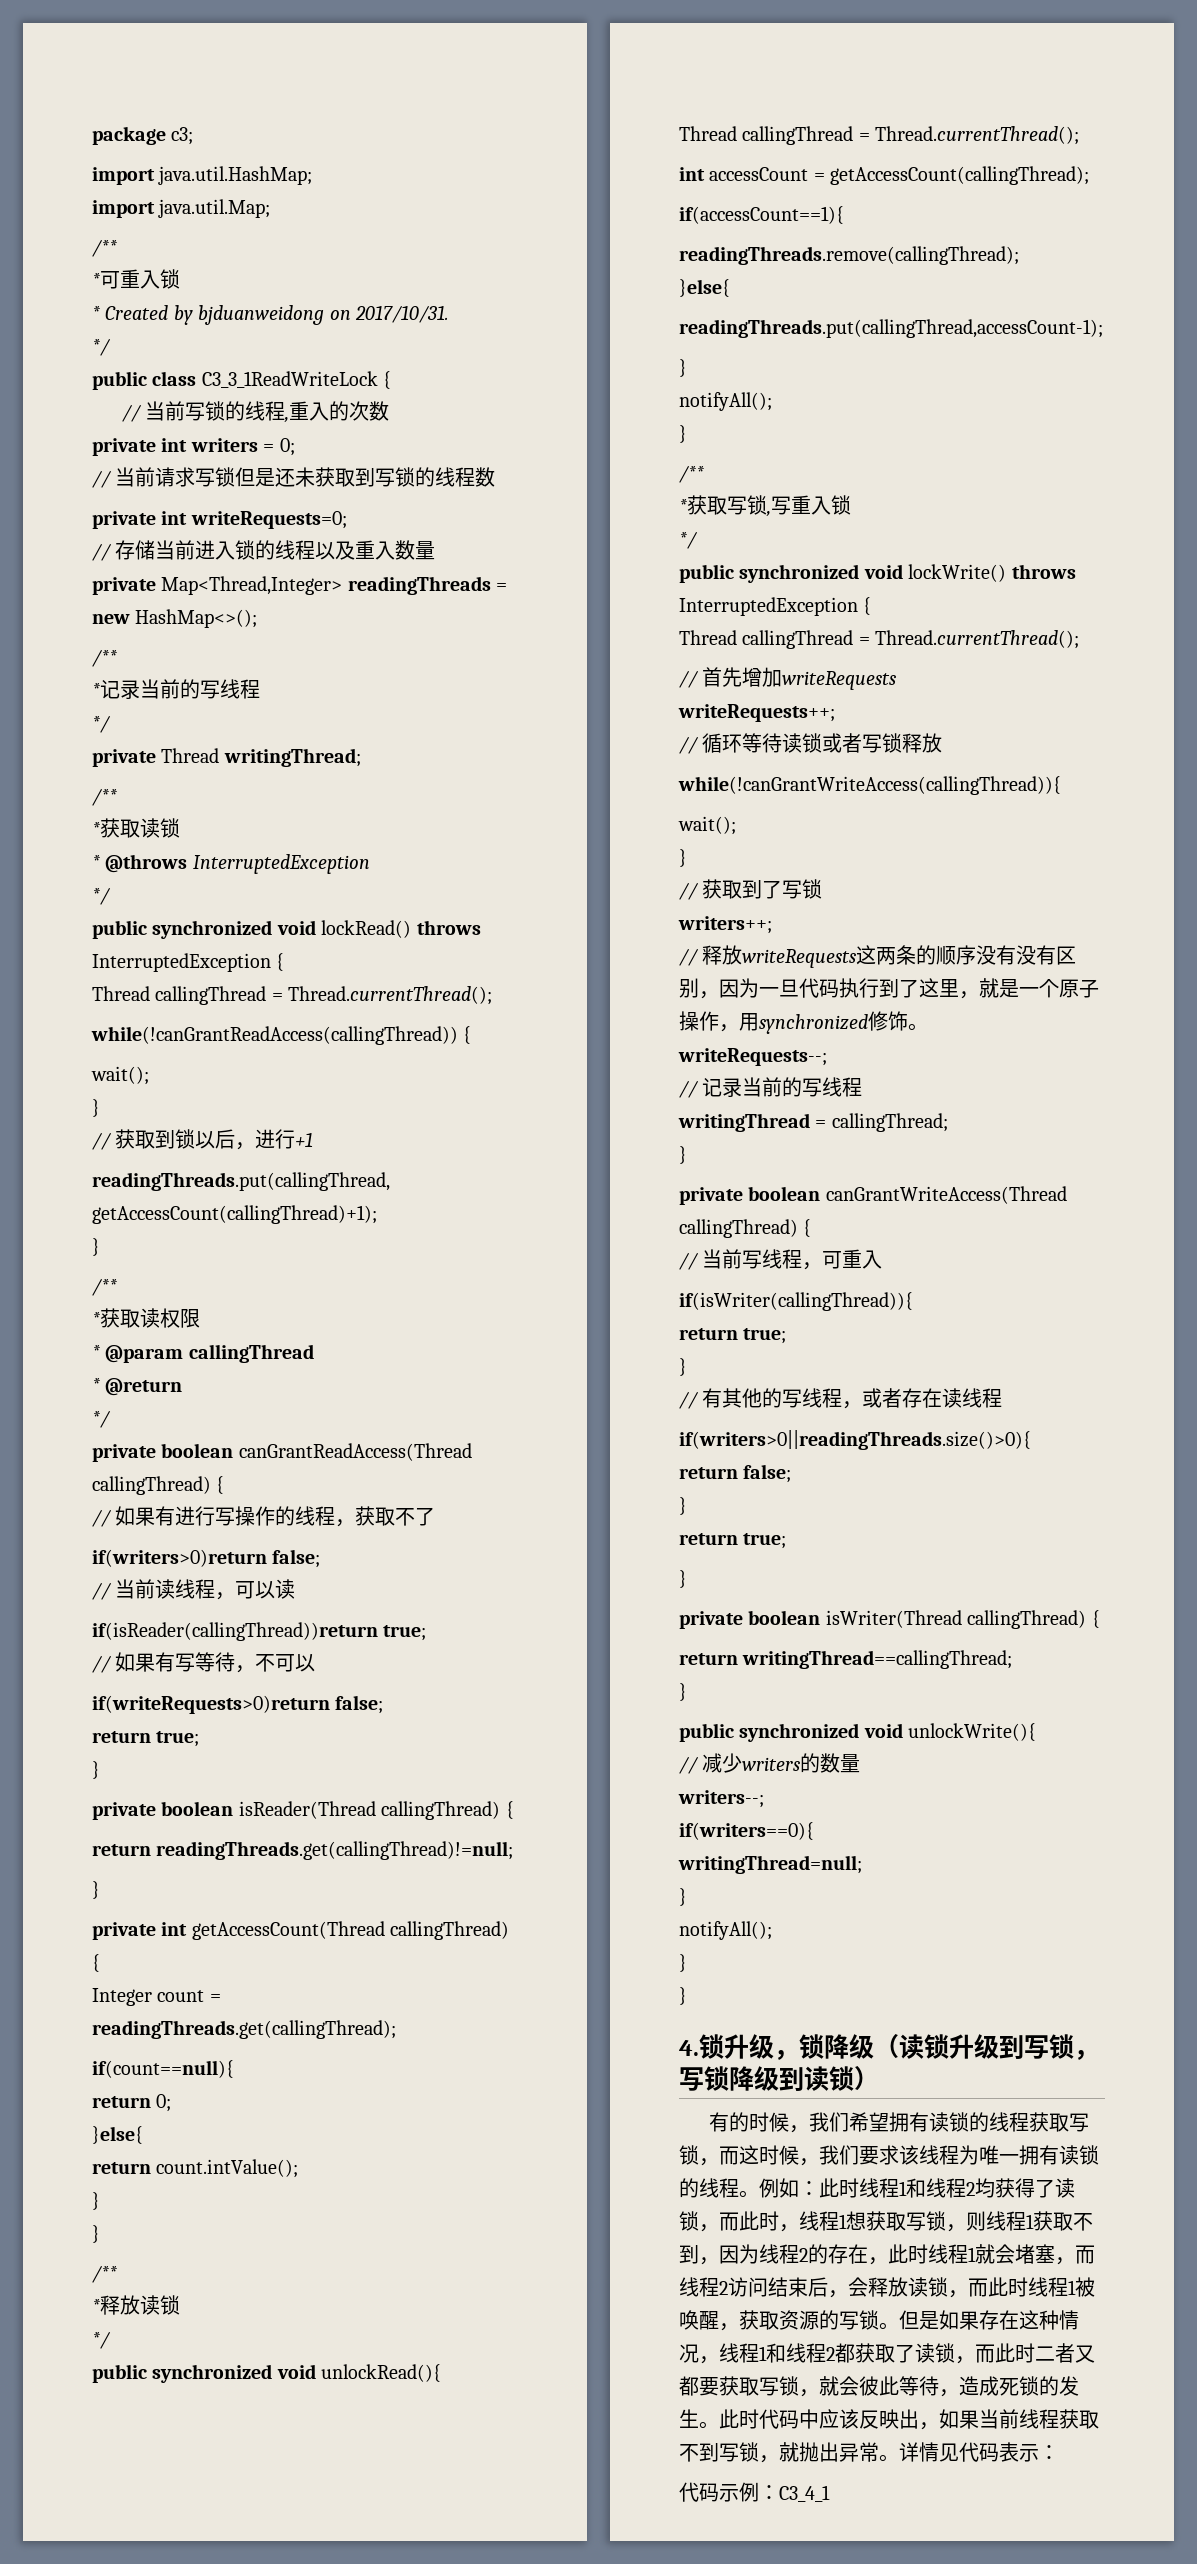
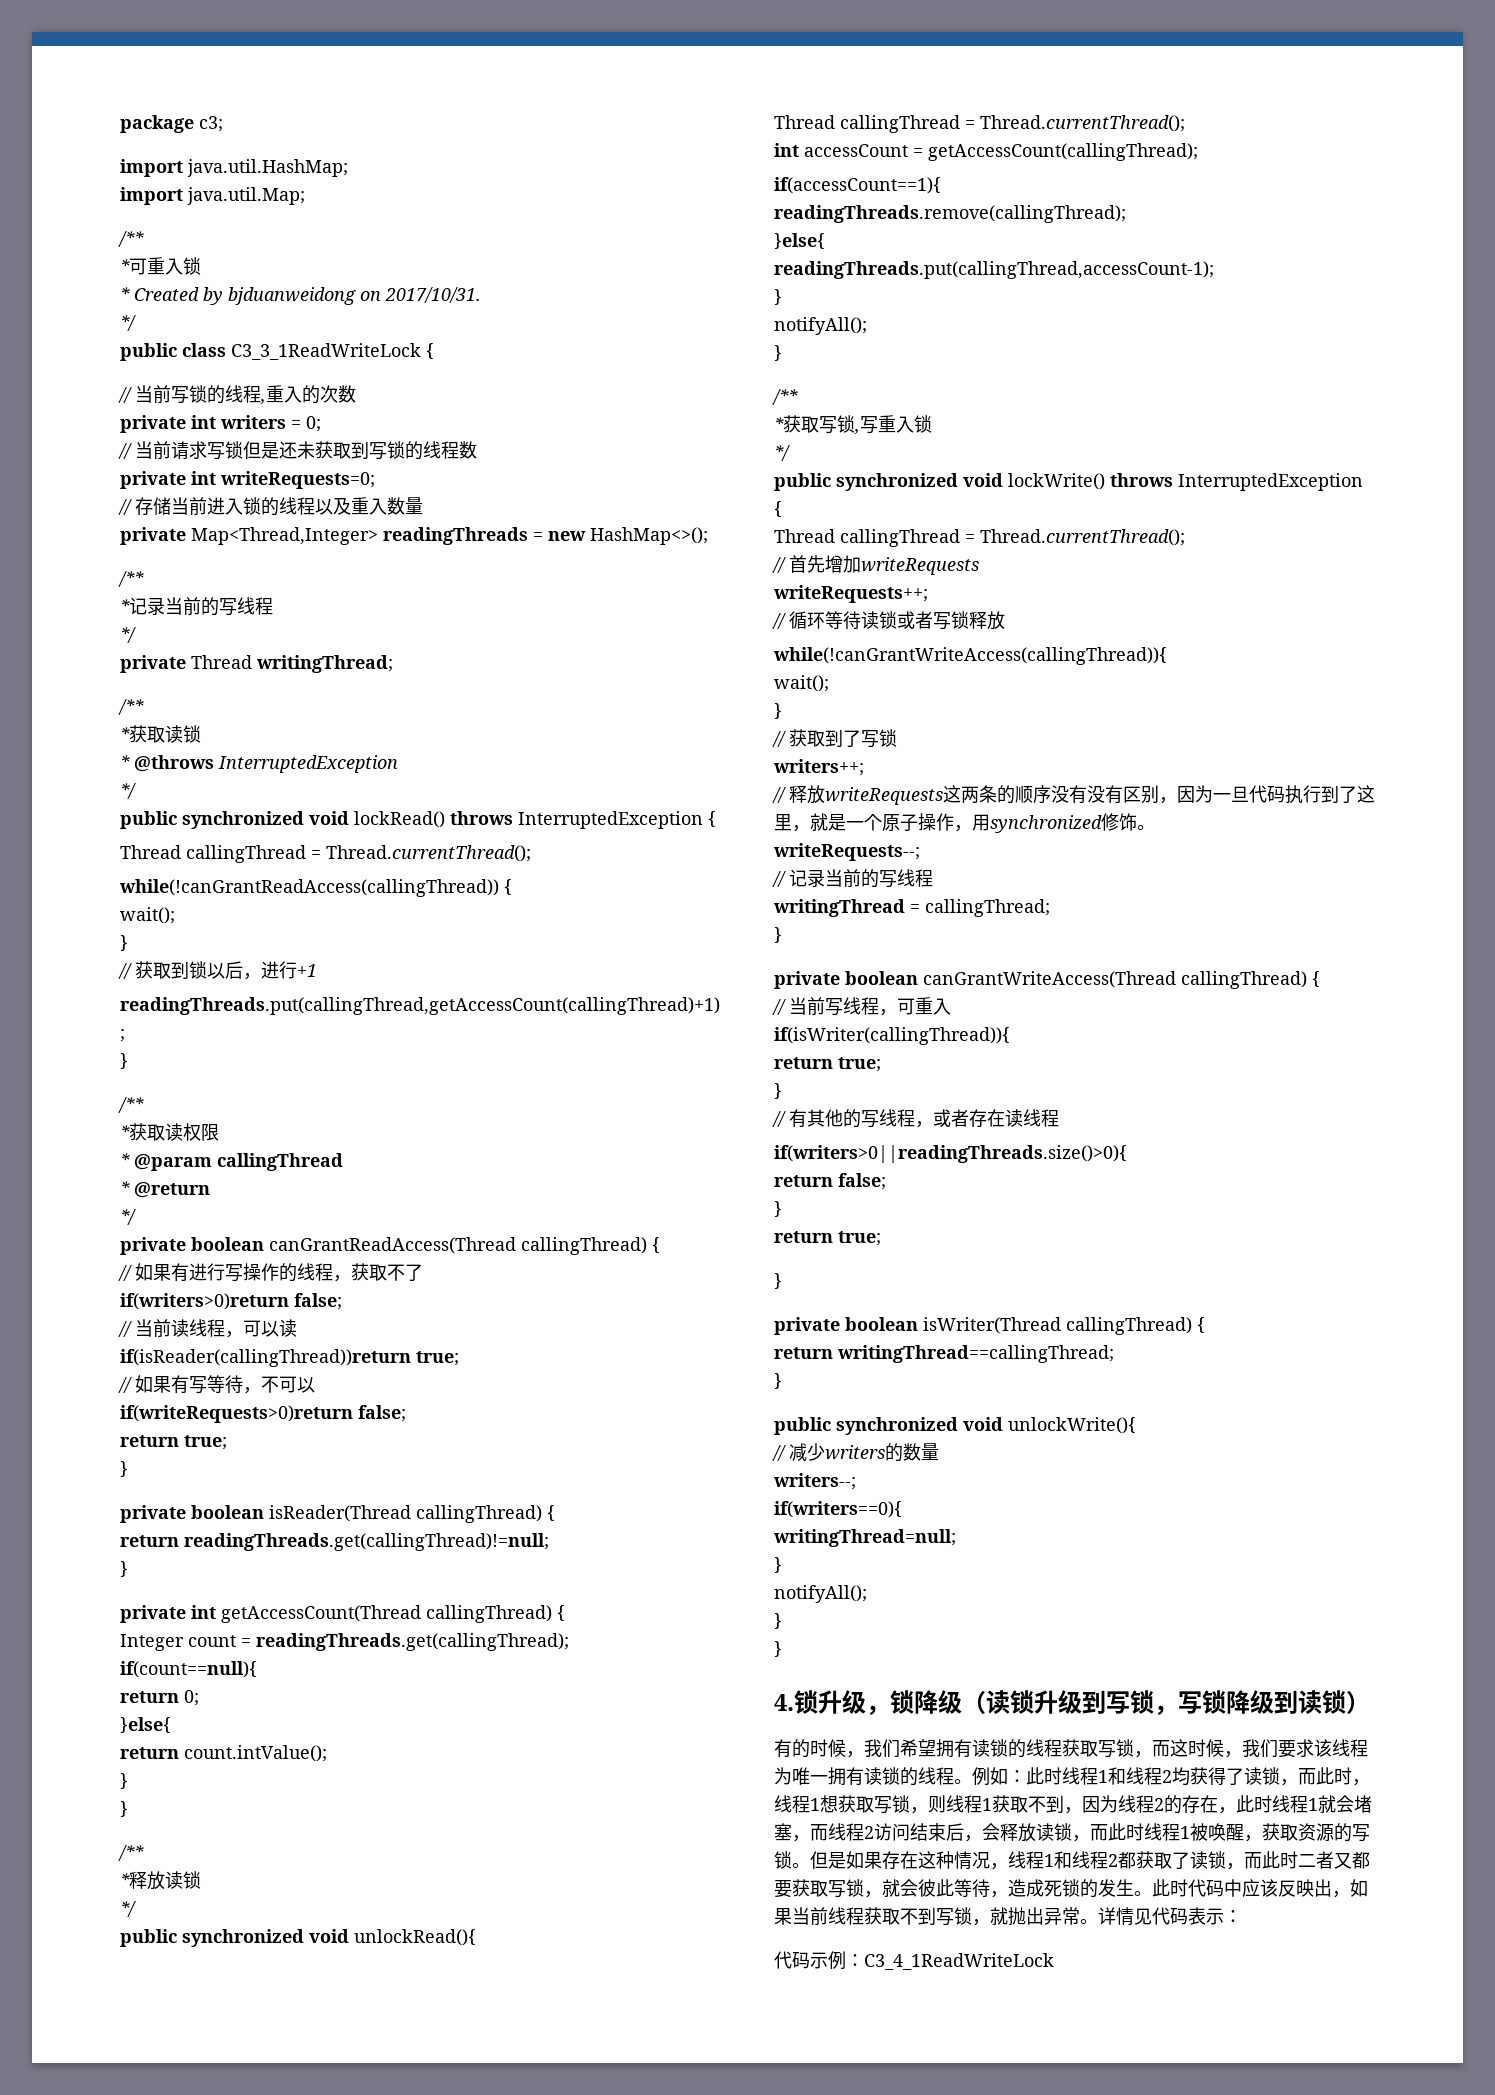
- 代码示例：C3_4_1
+ 代码示例：C3_4_1ReadWriteLock

